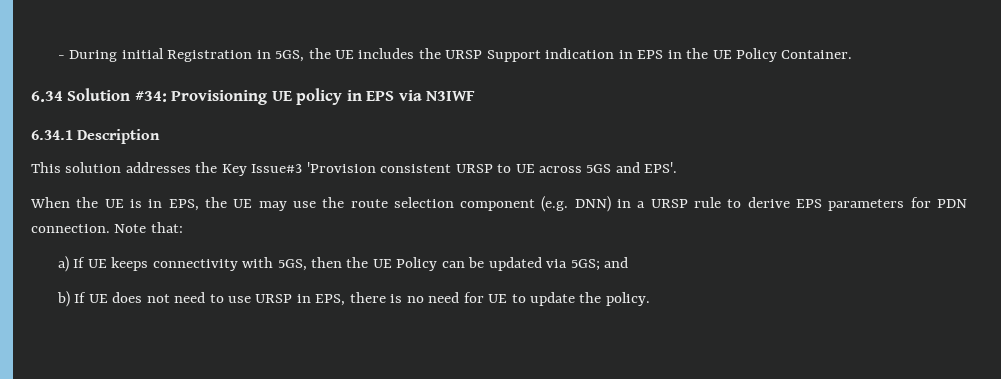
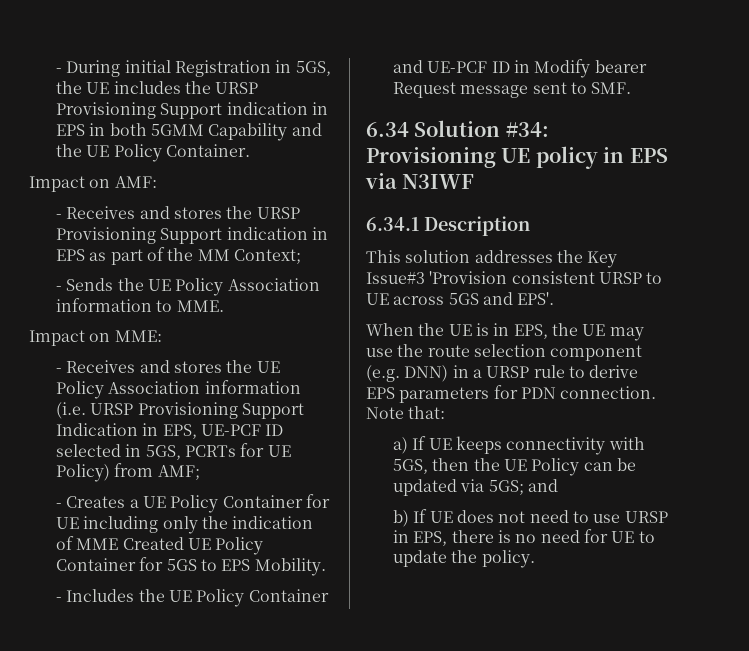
- - During initial Registration in 5GS, the UE includes the URSP Support indication in EPS in the UE Policy Container.
+ - During initial Registration in 5GS, the UE includes the URSP Provisioning Support indication in EPS in both 5GMM Capability and the UE Policy Container.
+ Impact on AMF:
+ - Receives and stores the URSP Provisioning Support indication in EPS as part of the MM Context;
+ - Sends the UE Policy Association information to MME.
+ Impact on MME:
+ - Receives and stores the UE Policy Association information (i.e. URSP Provisioning Support Indication in EPS, UE-PCF ID selected in 5GS, PCRTs for UE Policy) from AMF;
+ - Creates a UE Policy Container for UE including only the indication of MME Created UE Policy Container for 5GS to EPS Mobility.
+ - Includes the UE Policy Container and UE-PCF ID in Modify bearer Request message sent to SMF.

